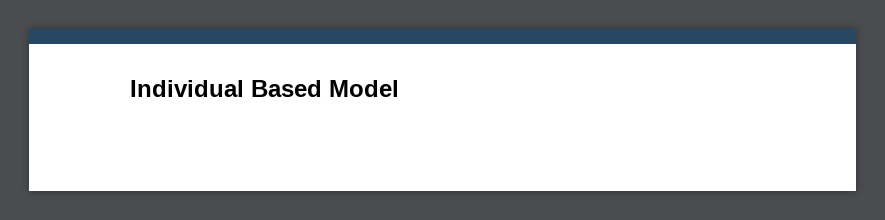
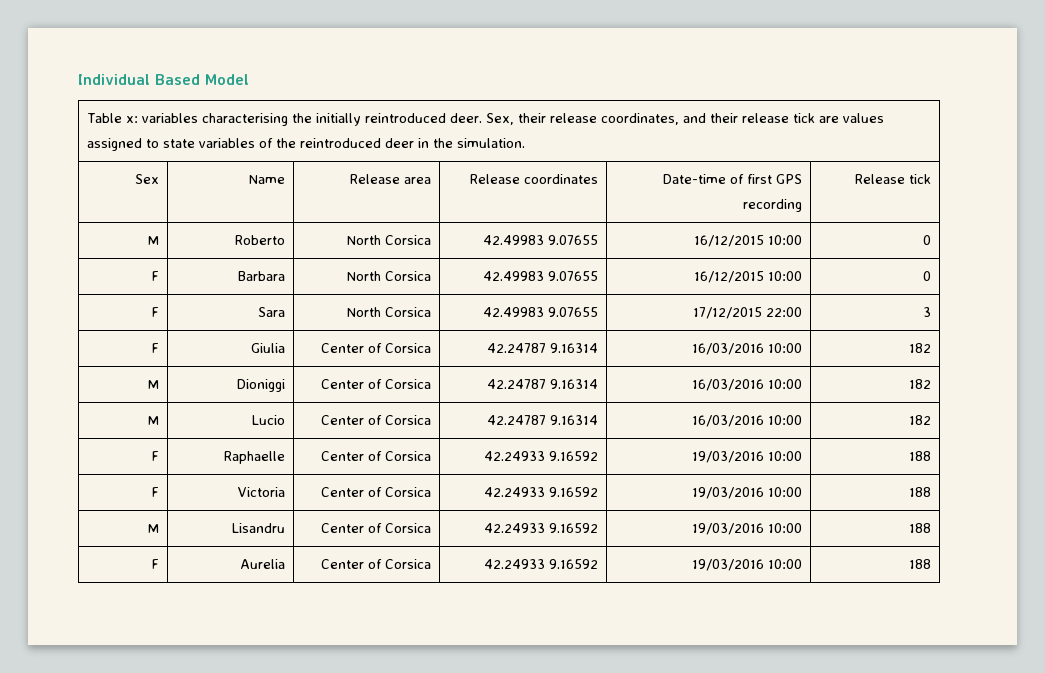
+ Table x: variables characterising the initially reintroduced deer. Sex, their release coordinates, and their release tick are values assigned to state variables of the reintroduced deer in the simulation.
+ Sex | Name | Release area | Release coordinates | Date-time of first GPS recording | Release tick
+ M | Roberto | North Corsica | 42.49983 9.07655 | 16/12/2015 10:00 | 0
+ F | Barbara | North Corsica | 42.49983 9.07655 | 16/12/2015 10:00 | 0
+ F | Sara | North Corsica | 42.49983 9.07655 | 17/12/2015 22:00 | 3
+ F | Giulia | Center of Corsica | 42.24787 9.16314 | 16/03/2016 10:00 | 182
+ M | Dioniggi | Center of Corsica | 42.24787 9.16314 | 16/03/2016 10:00 | 182
+ M | Lucio | Center of Corsica | 42.24787 9.16314 | 16/03/2016 10:00 | 182
+ F | Raphaelle | Center of Corsica | 42.24933 9.16592 | 19/03/2016 10:00 | 188
+ F | Victoria | Center of Corsica | 42.24933 9.16592 | 19/03/2016 10:00 | 188
+ M | Lisandru | Center of Corsica | 42.24933 9.16592 | 19/03/2016 10:00 | 188
+ F | Aurelia | Center of Corsica | 42.24933 9.16592 | 19/03/2016 10:00 | 188

